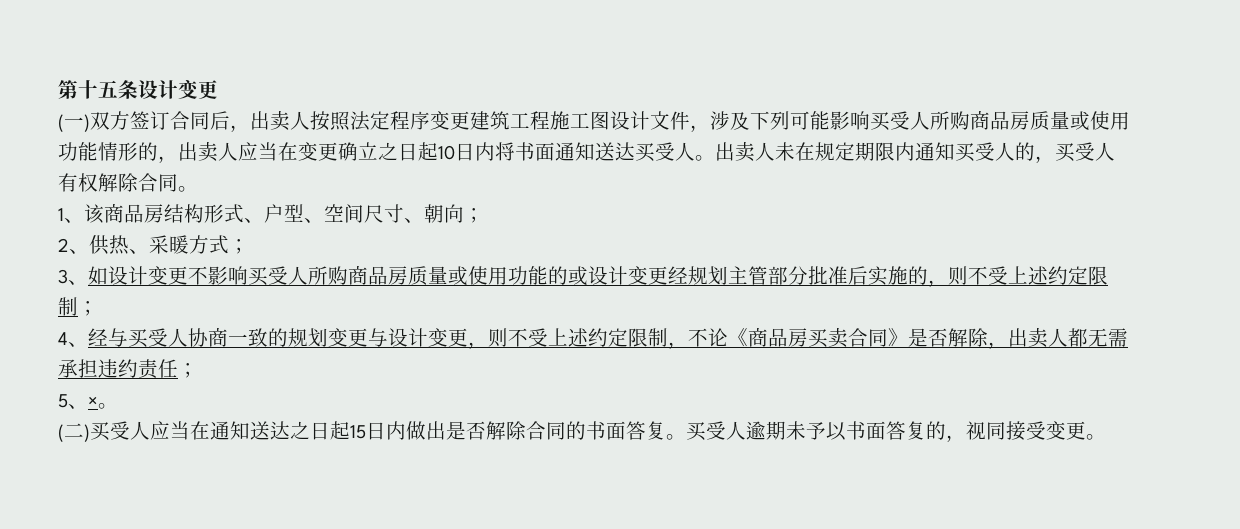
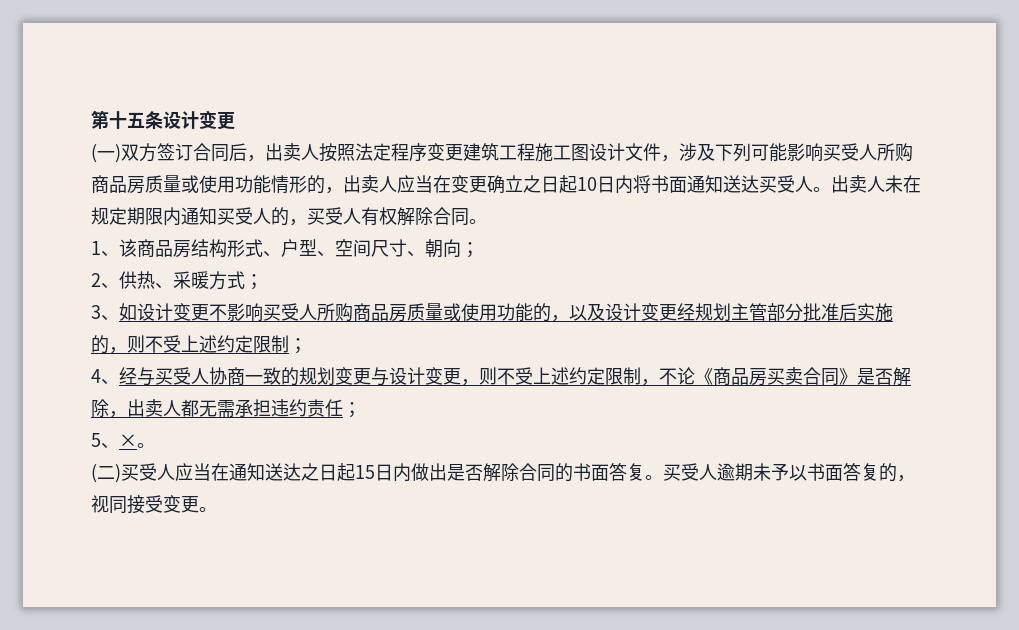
- 3、如设计变更不影响买受人所购商品房质量或使用功能的或设计变更经规划主管部分批准后实施的，则不受上述约定限制；
+ 3、如设计变更不影响买受人所购商品房质量或使用功能的，以及设计变更经规划主管部分批准后实施的，则不受上述约定限制；

